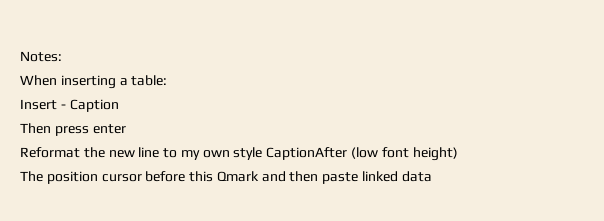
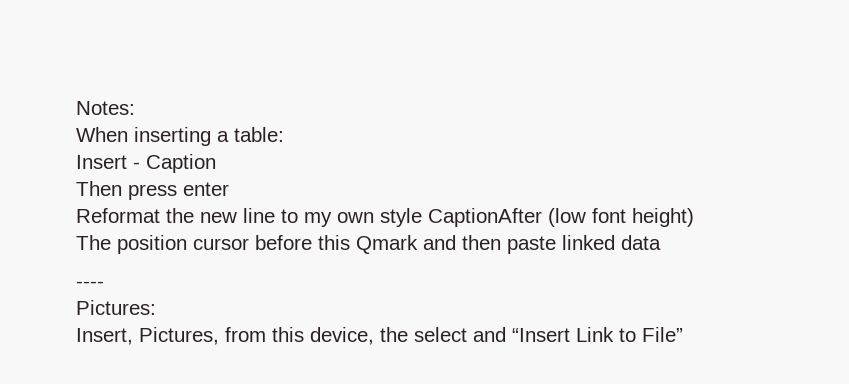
+ ----
+ Pictures:
+ Insert, Pictures, from this device, the select and “Insert Link to File”

